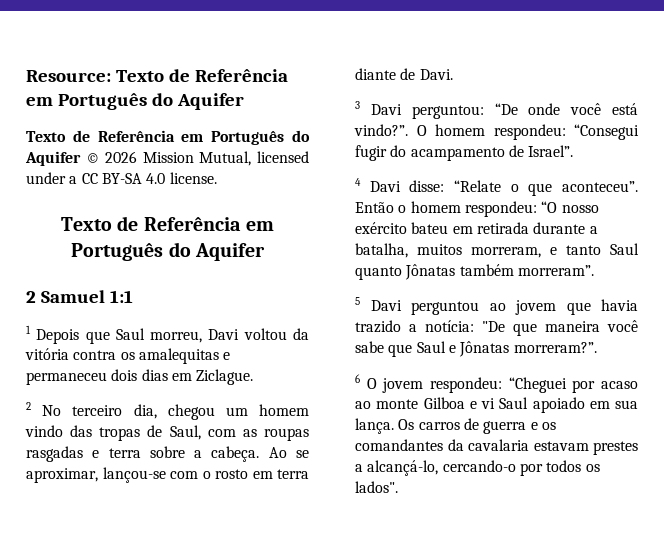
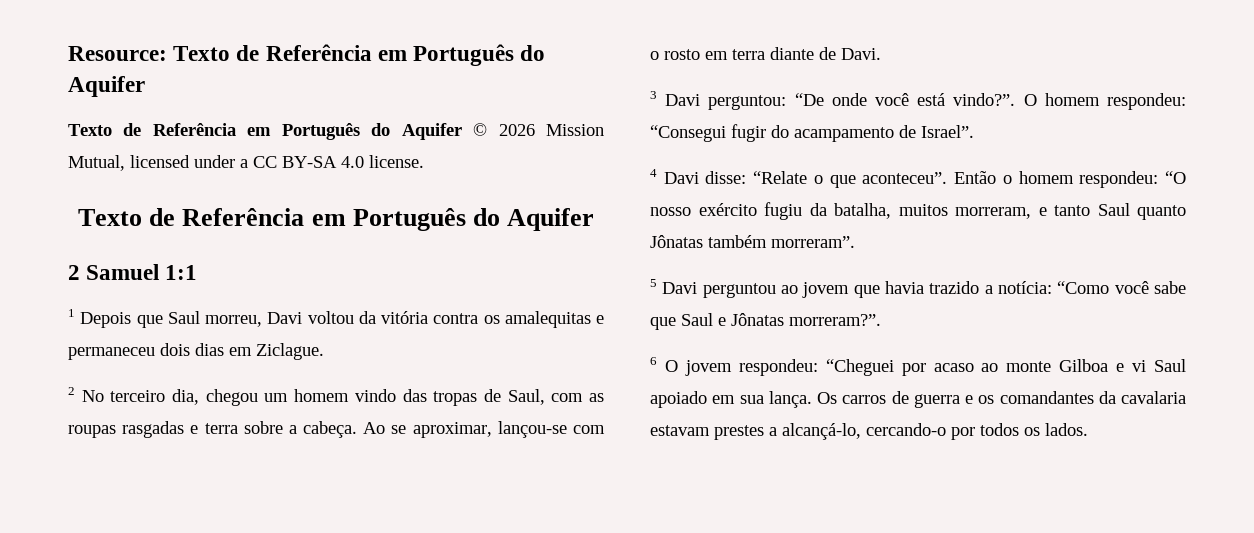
- Então o homem respondeu: “O nosso exército bateu em retirada durante a batalha, muitos morreram, e tanto Saul quanto Jônatas também morreram”.
+ Então o homem respondeu: “O nosso exército fugiu da batalha, muitos morreram, e tanto Saul quanto Jônatas também morreram”.
- 5 Davi perguntou ao jovem que havia trazido a notícia: "De que maneira você sabe que Saul e Jônatas morreram?”.
+ 5 Davi perguntou ao jovem que havia trazido a notícia: “Como você sabe que Saul e Jônatas morreram?”.
- Os carros de guerra e os comandantes da cavalaria estavam prestes a alcançá-lo, cercando-o por todos os lados".
+ Os carros de guerra e os comandantes da cavalaria estavam prestes a alcançá-lo, cercando-o por todos os lados.

